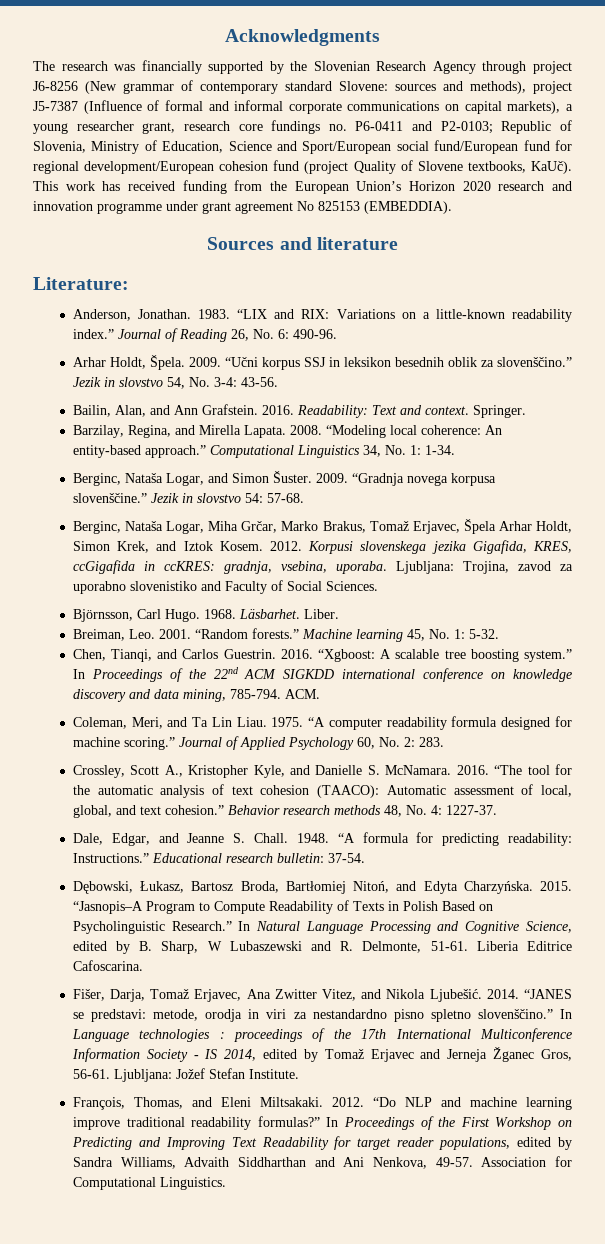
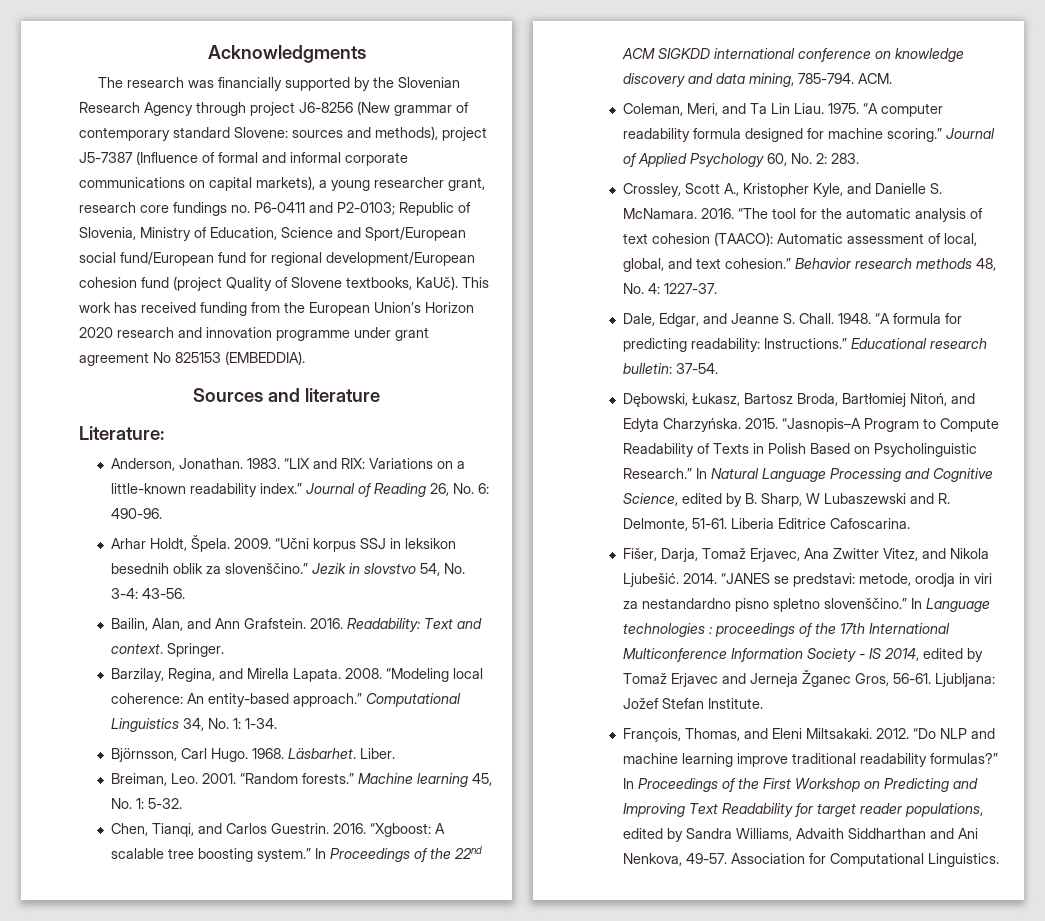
- Berginc, Nataša Logar, and Simon Šuster. 2009. “Gradnja novega korpusa slovenščine.” Jezik in slovstvo 54: 57-68.
- Berginc, Nataša Logar, Miha Grčar, Marko Brakus, Tomaž Erjavec, Špela Arhar Holdt, Simon Krek, and Iztok Kosem. 2012. Korpusi slovenskega jezika Gigafida, KRES, ccGigafida in ccKRES: gradnja, vsebina, uporaba. Ljubljana: Trojina, zavod za uporabno slovenistiko and Faculty of Social Sciences.

